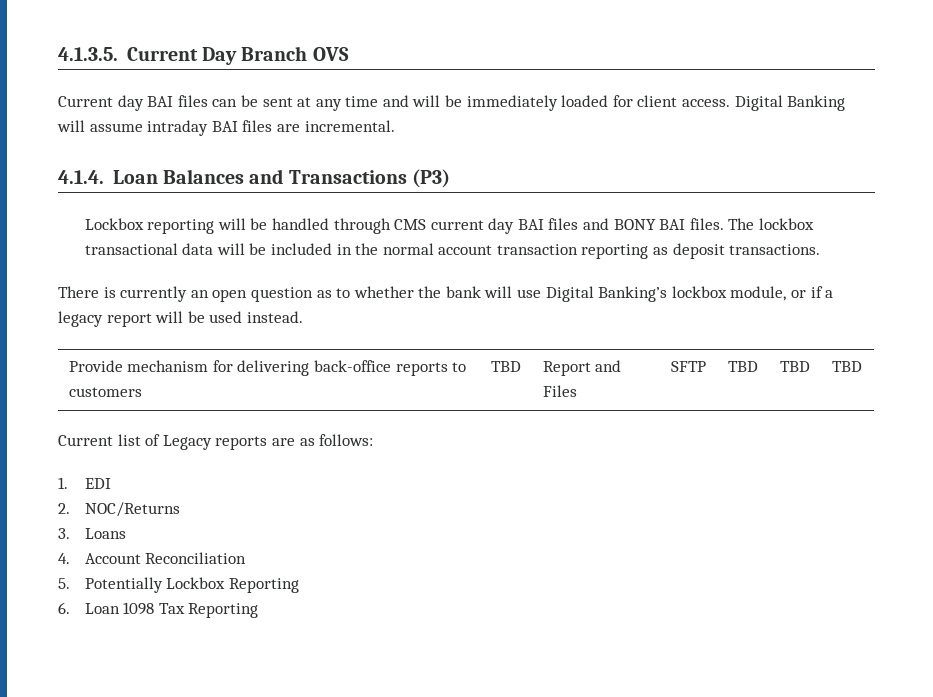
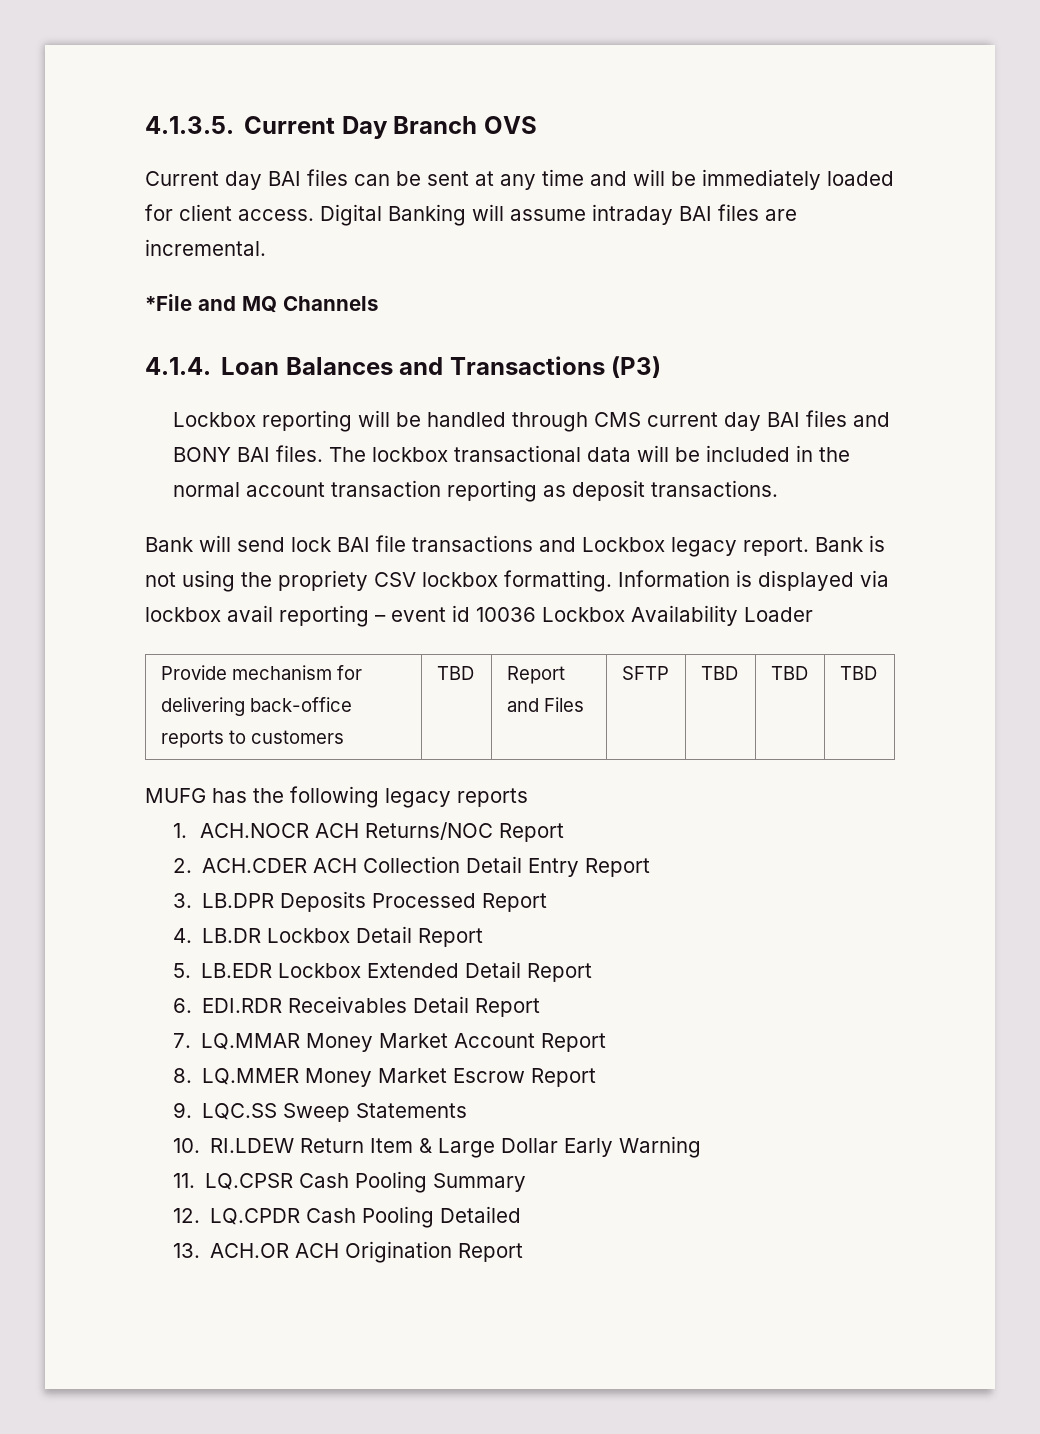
+ *File and MQ Channels
- There is currently an open question as to whether the bank will use Digital Banking’s lockbox module, or if a legacy report will be used instead.
+ Bank will send lock BAI file transactions and Lockbox legacy report. Bank is not using the propriety CSV lockbox formatting. Information is displayed via lockbox avail reporting – event id 10036 Lockbox Availability Loader
- Current list of Legacy reports are as follows:
- 1. EDI
- 2. NOC/Returns
- 3. Loans
- 4. Account Reconciliation
- 5. Potentially Lockbox Reporting
- 6. Loan 1098 Tax Reporting
+ MUFG has the following legacy reports
+ 1. ACH.NOCR ACH Returns/NOC Report
+ 2. ACH.CDER ACH Collection Detail Entry Report
+ 3. LB.DPR Deposits Processed Report
+ 4. LB.DR Lockbox Detail Report
+ 5. LB.EDR Lockbox Extended Detail Report
+ 6. EDI.RDR Receivables Detail Report
+ 7. LQ.MMAR Money Market Account Report
+ 8. LQ.MMER Money Market Escrow Report
+ 9. LQC.SS Sweep Statements
+ 10. RI.LDEW Return Item & Large Dollar Early Warning
+ 11. LQ.CPSR Cash Pooling Summary
+ 12. LQ.CPDR Cash Pooling Detailed
+ 13. ACH.OR ACH Origination Report

